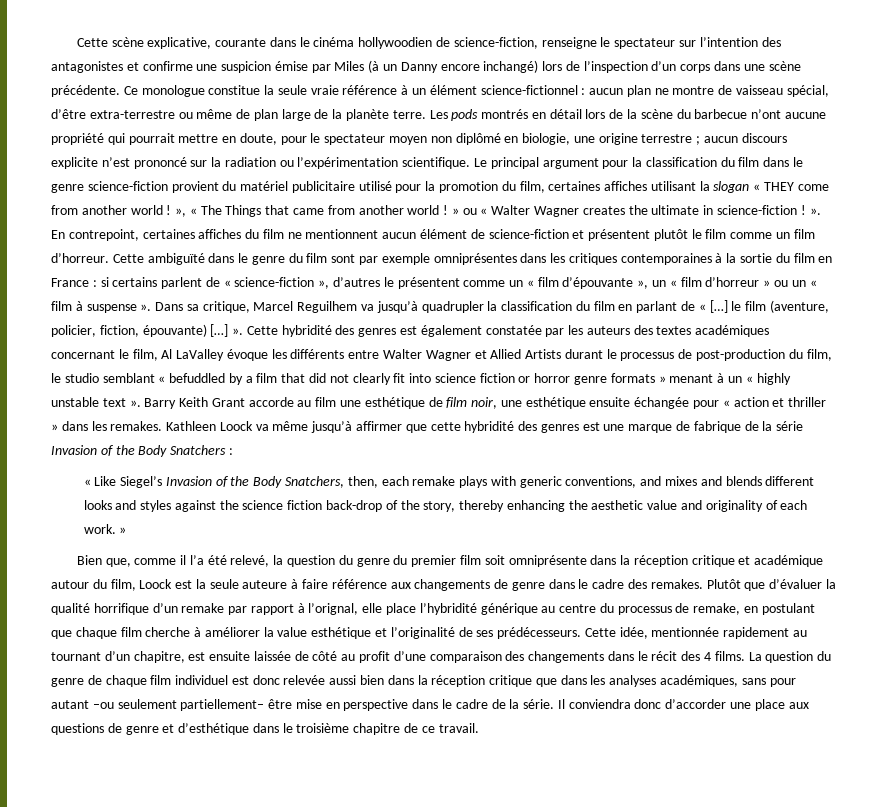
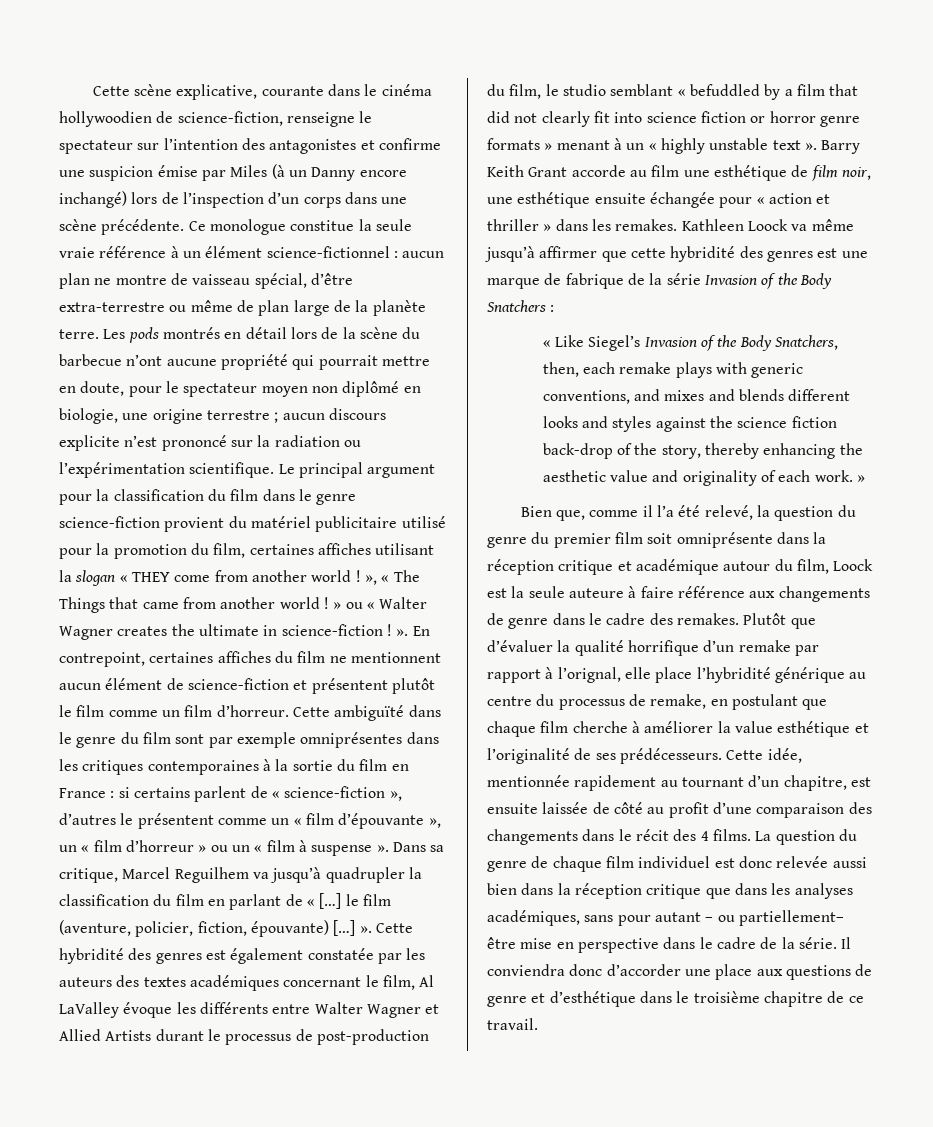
- La question du genre de chaque film individuel est donc relevée aussi bien dans la réception critique que dans les analyses académiques, sans pour autant –ou seulement partiellement– être mise en perspective dans le cadre de la série.
+ La question du genre de chaque film individuel est donc relevée aussi bien dans la réception critique que dans les analyses académiques, sans pour autant – ou partiellement– être mise en perspective dans le cadre de la série.

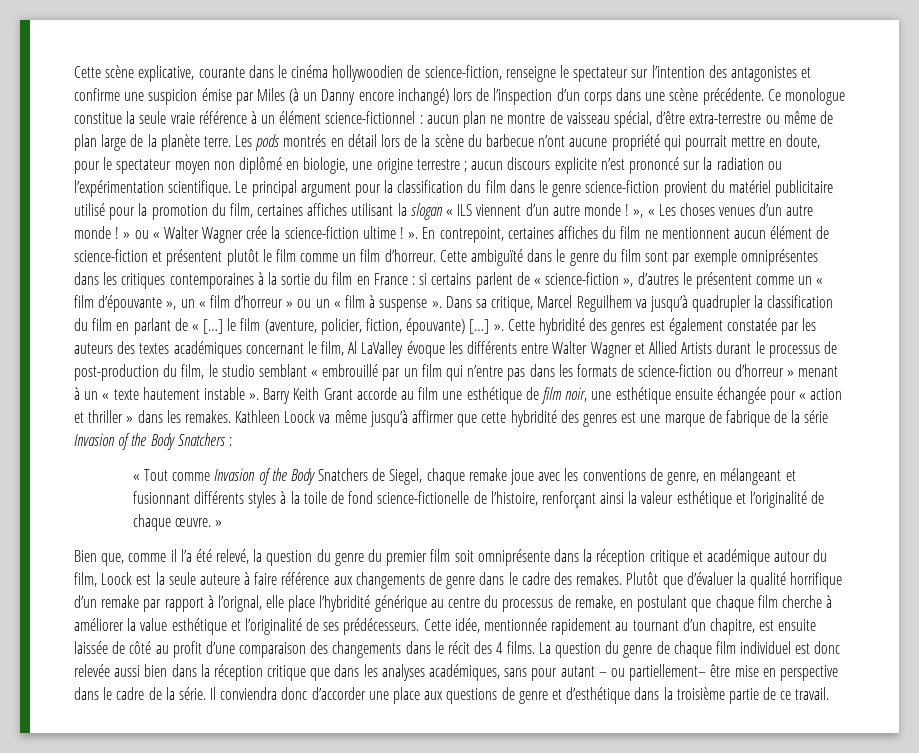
- Le principal argument pour la classification du film dans le genre science-fiction provient du matériel publicitaire utilisé pour la promotion du film, certaines affiches utilisant la slogan « THEY come from another world ! », « The Things that came from another world ! » ou « Walter Wagner creates the ultimate in science-fiction ! ».
+ Le principal argument pour la classification du film dans le genre science-fiction provient du matériel publicitaire utilisé pour la promotion du film, certaines affiches utilisant la slogan « ILS viennent d’un autre monde ! », « Les choses venues d’un autre monde ! » ou « Walter Wagner crée la science-fiction ultime ! ».
- Cette hybridité des genres est également constatée par les auteurs des textes académiques concernant le film, Al LaValley évoque les différents entre Walter Wagner et Allied Artists durant le processus de post-production du film, le studio semblant « befuddled by a film that did not clearly fit into science fiction or horror genre formats » menant à un « highly unstable text ».
+ Cette hybridité des genres est également constatée par les auteurs des textes académiques concernant le film, Al LaValley évoque les différents entre Walter Wagner et Allied Artists durant le processus de post-production du film, le studio semblant « embrouillé par un film qui n’entre pas dans les formats de science-fiction ou d’horreur » menant à un « texte hautement instable ».
- « Like Siegel’s Invasion of the Body Snatchers, then, each remake plays with generic conventions, and mixes and blends different looks and styles against the science fiction back-drop of the story, thereby enhancing the aesthetic value and originality of each work. »
+ « Tout comme Invasion of the Body Snatchers de Siegel, chaque remake joue avec les conventions de genre, en mélangeant et fusionnant différents styles à la toile de fond science-fictionelle de l’histoire, renforçant ainsi la valeur esthétique et l’originalité de chaque œuvre. »
- Il conviendra donc d’accorder une place aux questions de genre et d’esthétique dans le troisième chapitre de ce travail.
+ Il conviendra donc d’accorder une place aux questions de genre et d’esthétique dans la troisième partie de ce travail.

